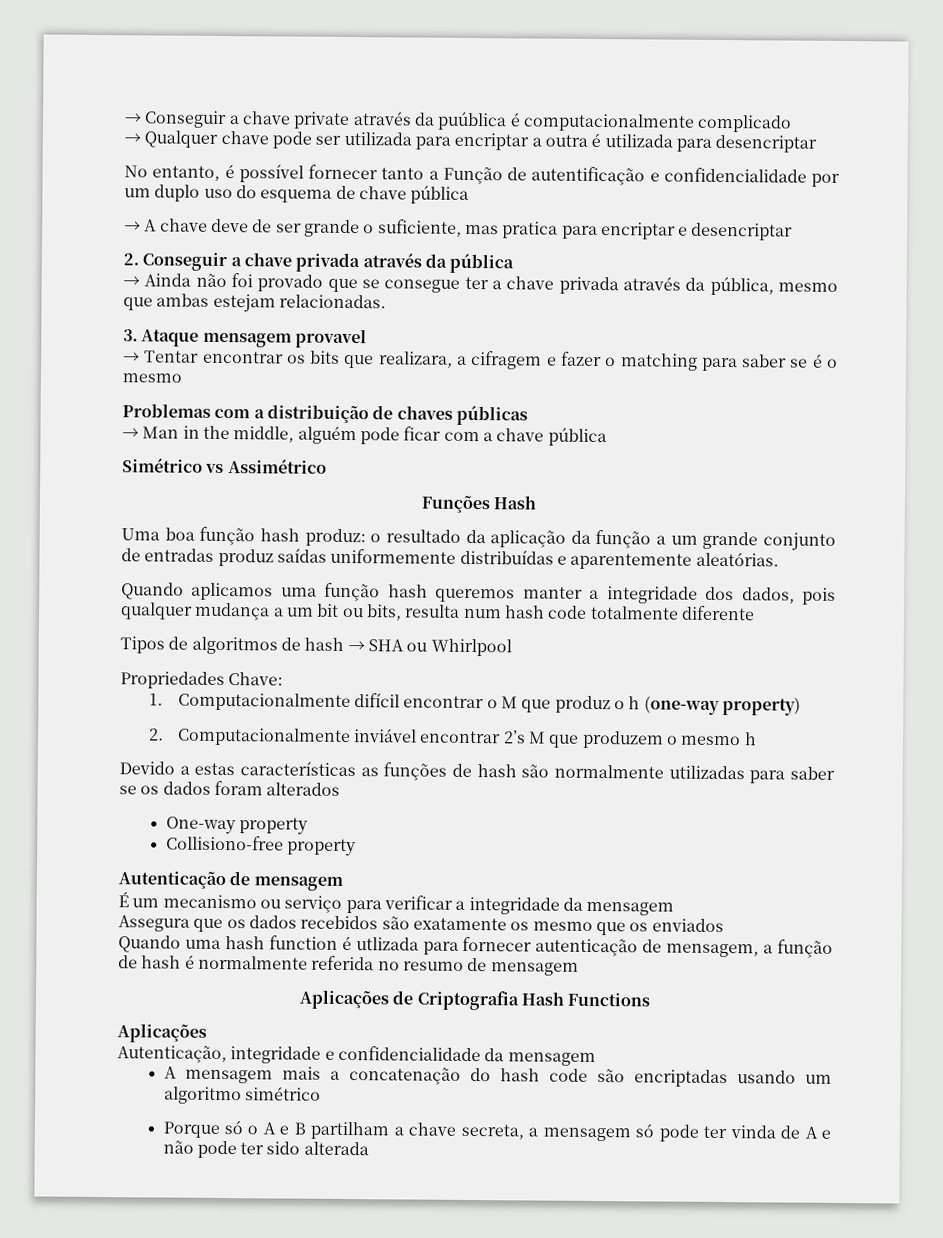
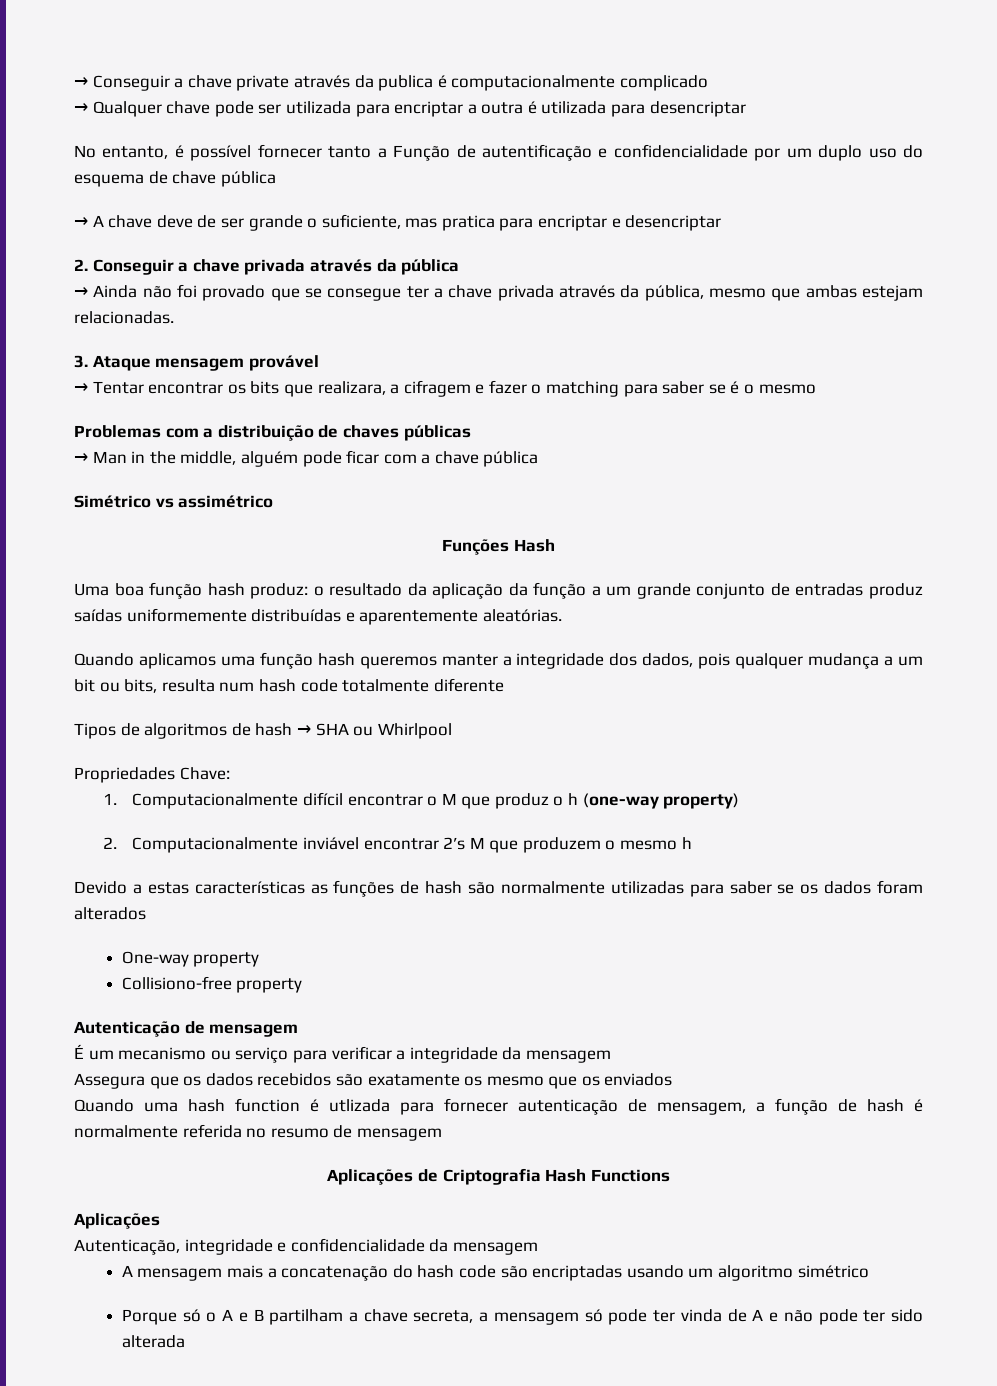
- → Conseguir a chave private através da puública é computacionalmente complicado
+ → Conseguir a chave private através da publica é computacionalmente complicado
- 3. Ataque mensagem provavel
+ 3. Ataque mensagem provável
- Simétrico vs Assimétrico
+ Simétrico vs assimétrico

